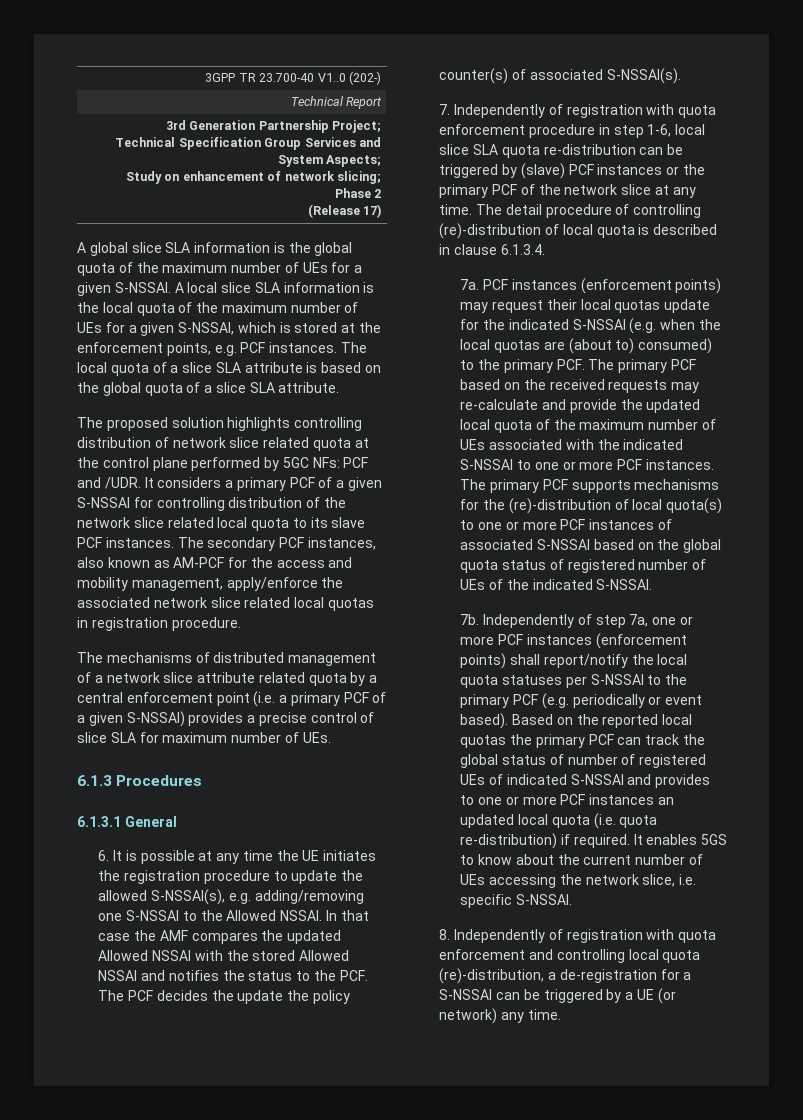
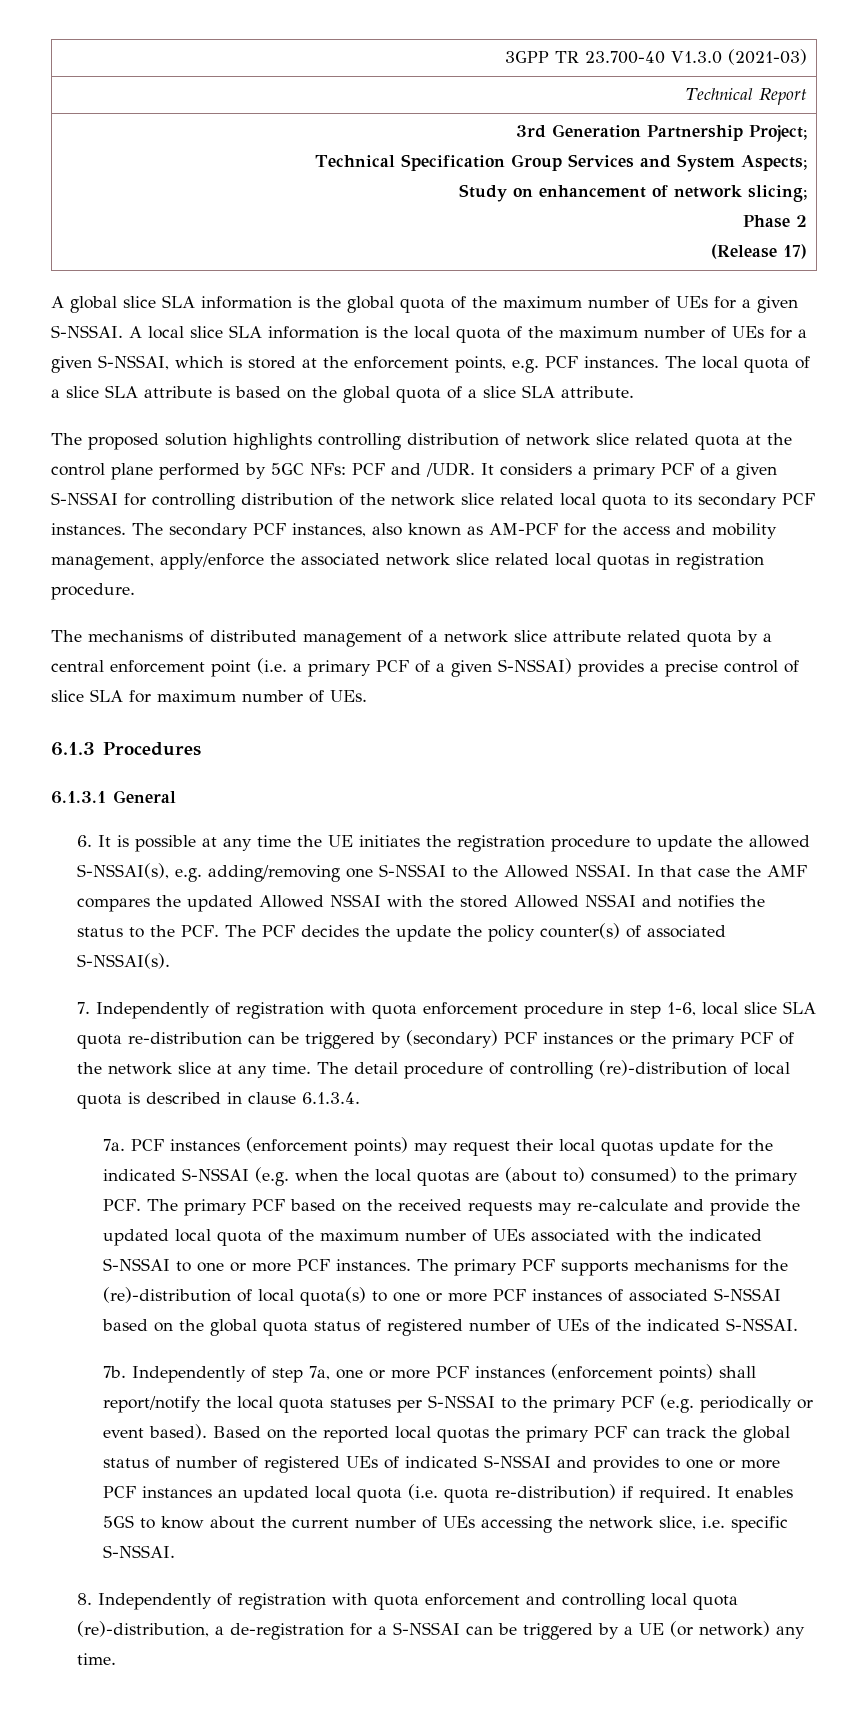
- 3GPP TR 23.700-40 V1..0 (202-)
+ 3GPP TR 23.700-40 V1.3.0 (2021-03)
- It considers a primary PCF of a given S-NSSAI for controlling distribution of the network slice related local quota to its slave PCF instances.
+ It considers a primary PCF of a given S-NSSAI for controlling distribution of the network slice related local quota to its secondary PCF instances.
- 7. Independently of registration with quota enforcement procedure in step 1-6, local slice SLA quota re-distribution can be triggered by (slave) PCF instances or the primary PCF of the network slice at any time.
+ 7. Independently of registration with quota enforcement procedure in step 1-6, local slice SLA quota re-distribution can be triggered by (secondary) PCF instances or the primary PCF of the network slice at any time.

